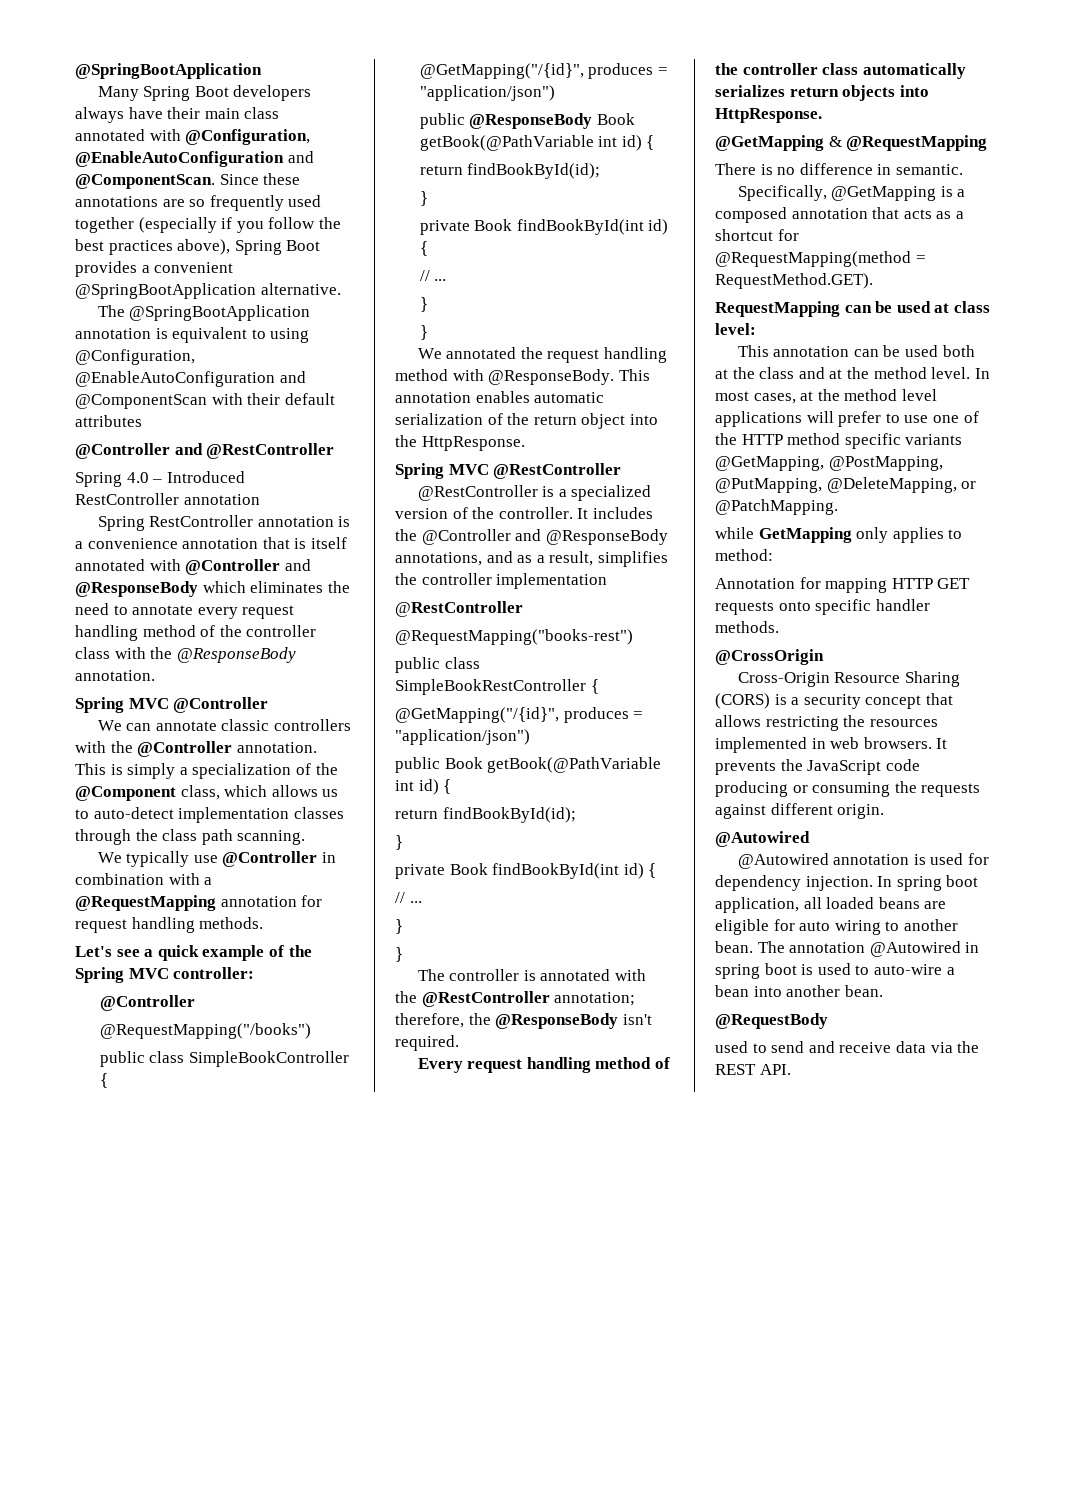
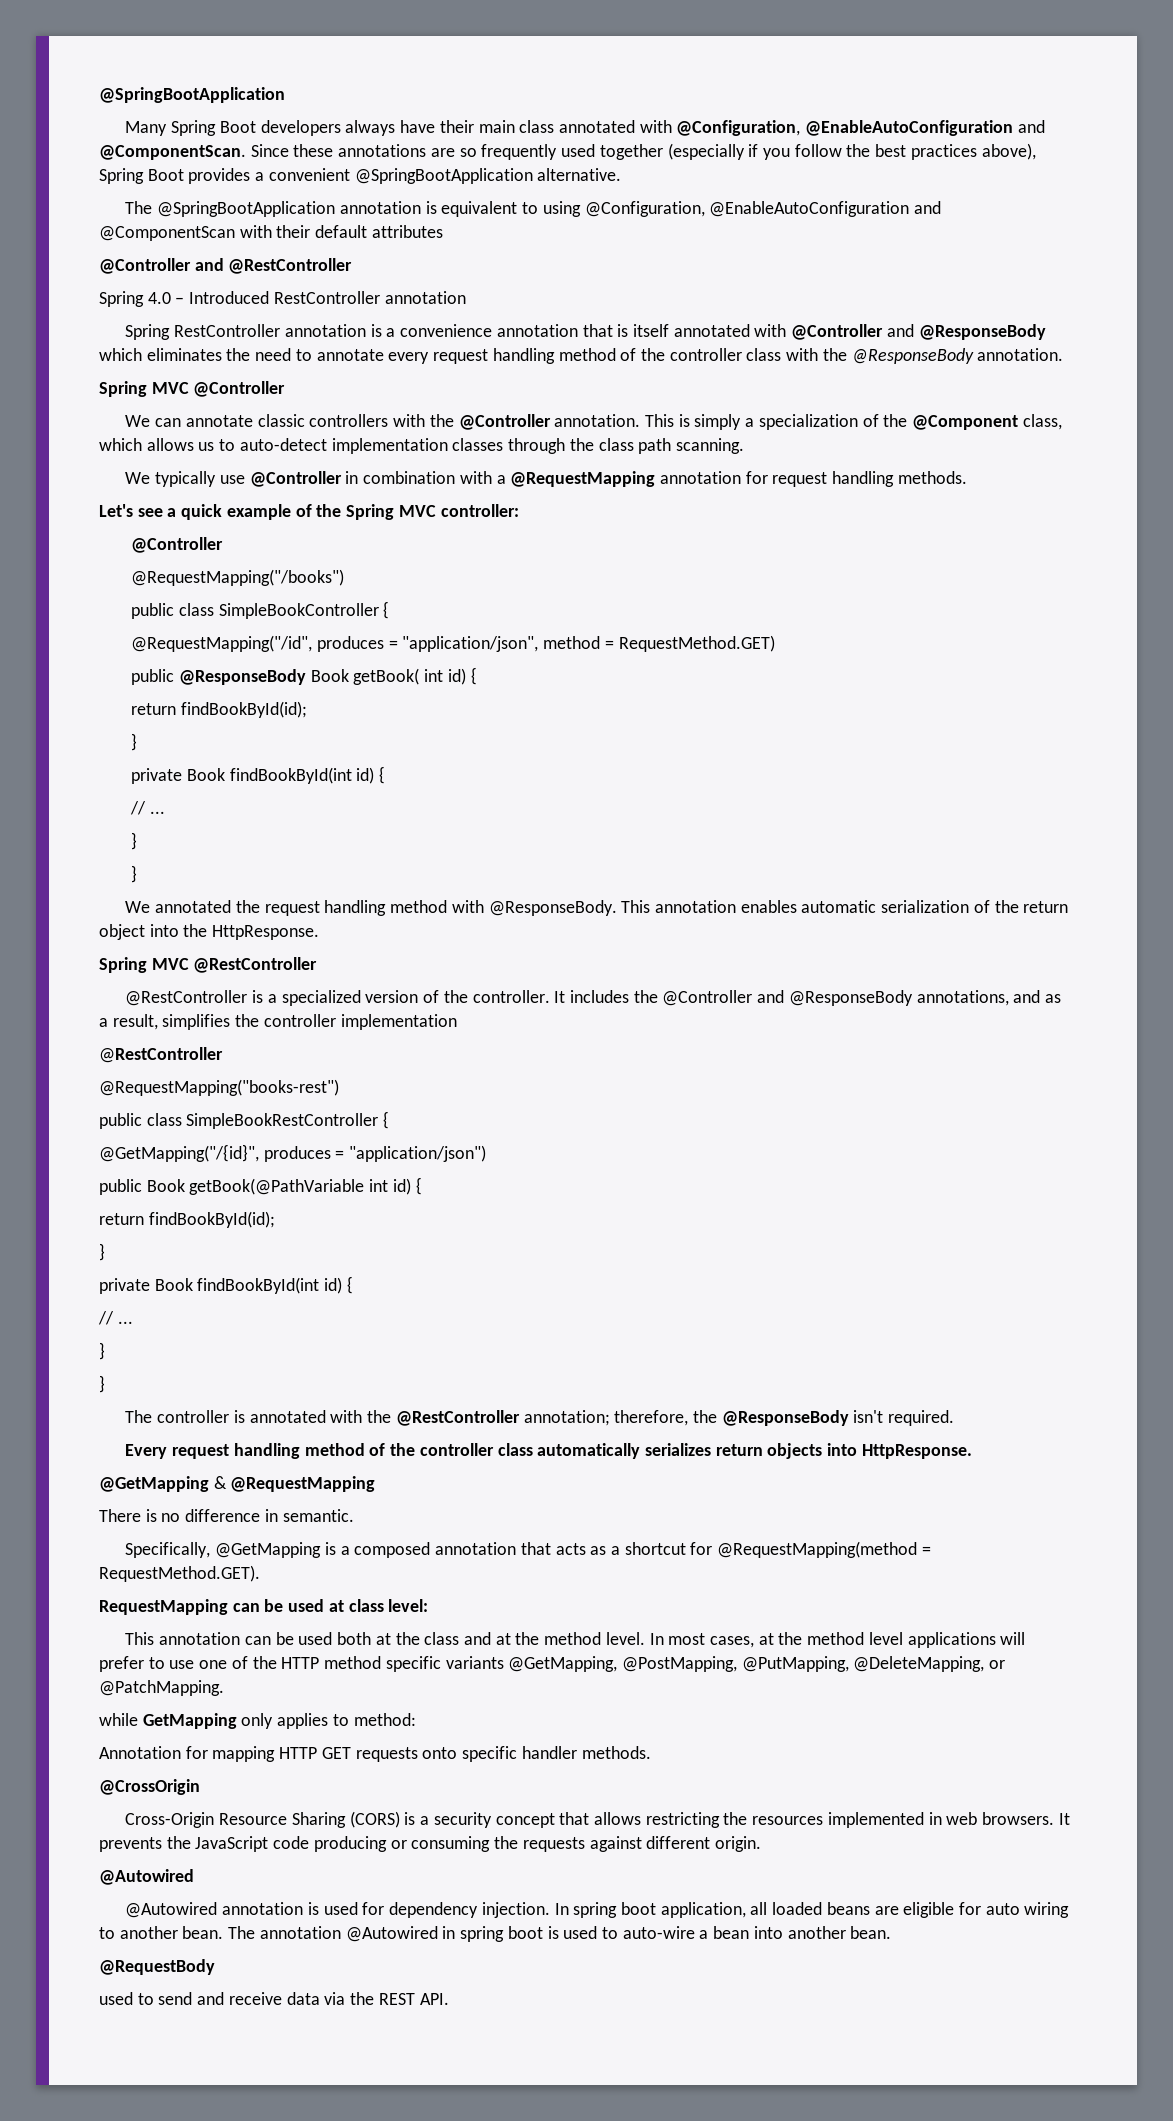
  public class SimpleBookController {
- @GetMapping("/{id}", produces = "application/json")
+ @RequestMapping("/id", produces = "application/json", method = RequestMethod.GET)
- public @ResponseBody Book getBook(@PathVariable int id) {
+ public @ResponseBody Book getBook( int id) {

